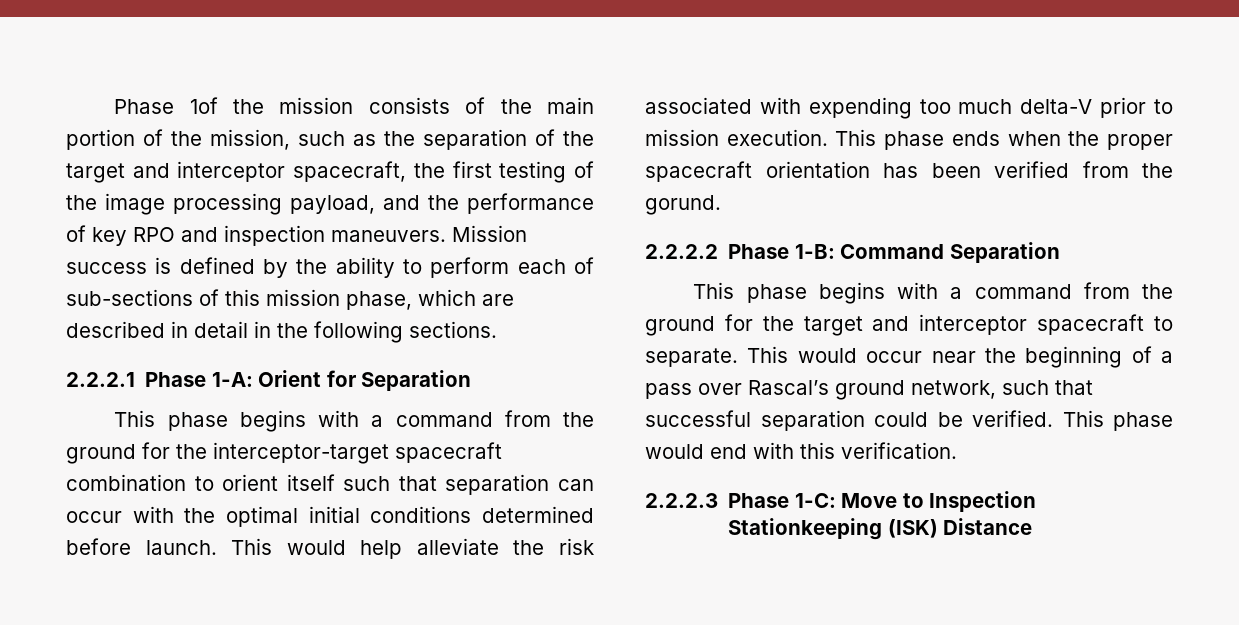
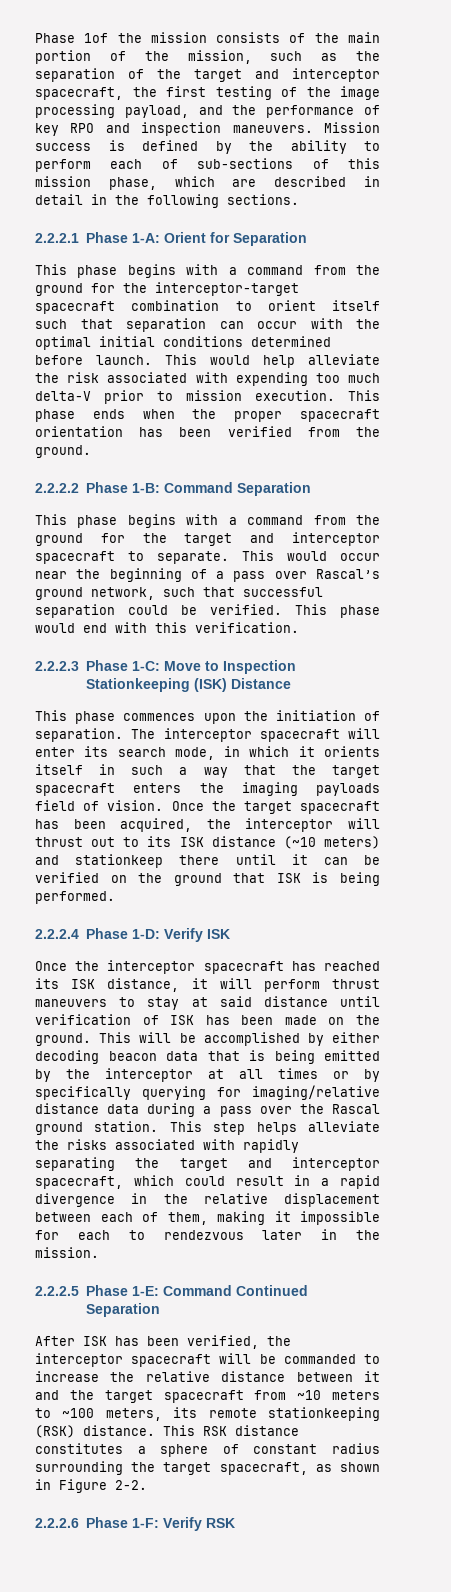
- This phase ends when the proper spacecraft orientation has been verified from the gorund.
+ This phase ends when the proper spacecraft orientation has been verified from the ground.
+ This phase commences upon the initiation of separation. The interceptor spacecraft will enter its search mode, in which it orients itself in such a way that the target spacecraft enters the imaging payloads field of vision. Once the target spacecraft has been acquired, the interceptor will thrust out to its ISK distance (~10 meters) and stationkeep there until it can be verified on the ground that ISK is being performed.
+ 2.2.2.4 Phase 1-D: Verify ISK
+ Once the interceptor spacecraft has reached its ISK distance, it will perform thrust maneuvers to stay at said distance until verification of ISK has been made on the ground. This will be accomplished by either decoding beacon data that is being emitted by the interceptor at all times or by specifically querying for imaging/relative distance data during a pass over the Rascal ground station. This step helps alleviate the risks associated with rapidly separating the target and interceptor spacecraft, which could result in a rapid divergence in the relative displacement between each of them, making it impossible for each to rendezvous later in the mission.
+ 2.2.2.5 Phase 1-E: Command Continued Separation
+ After ISK has been verified, the interceptor spacecraft will be commanded to increase the relative distance between it and the target spacecraft from ~10 meters to ~100 meters, its remote stationkeeping (RSK) distance. This RSK distance constitutes a sphere of constant radius surrounding the target spacecraft, as shown in Figure 2-2.
+ 2.2.2.6 Phase 1-F: Verify RSK

